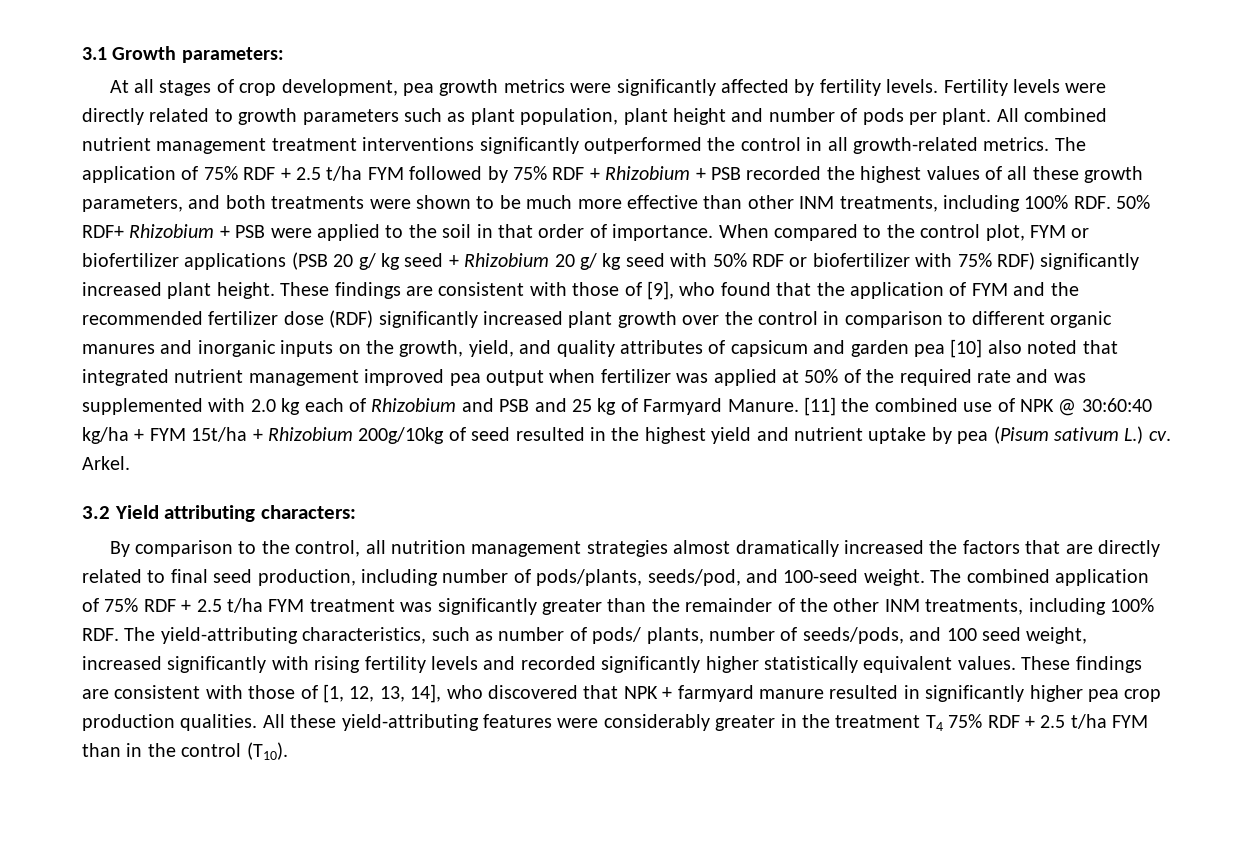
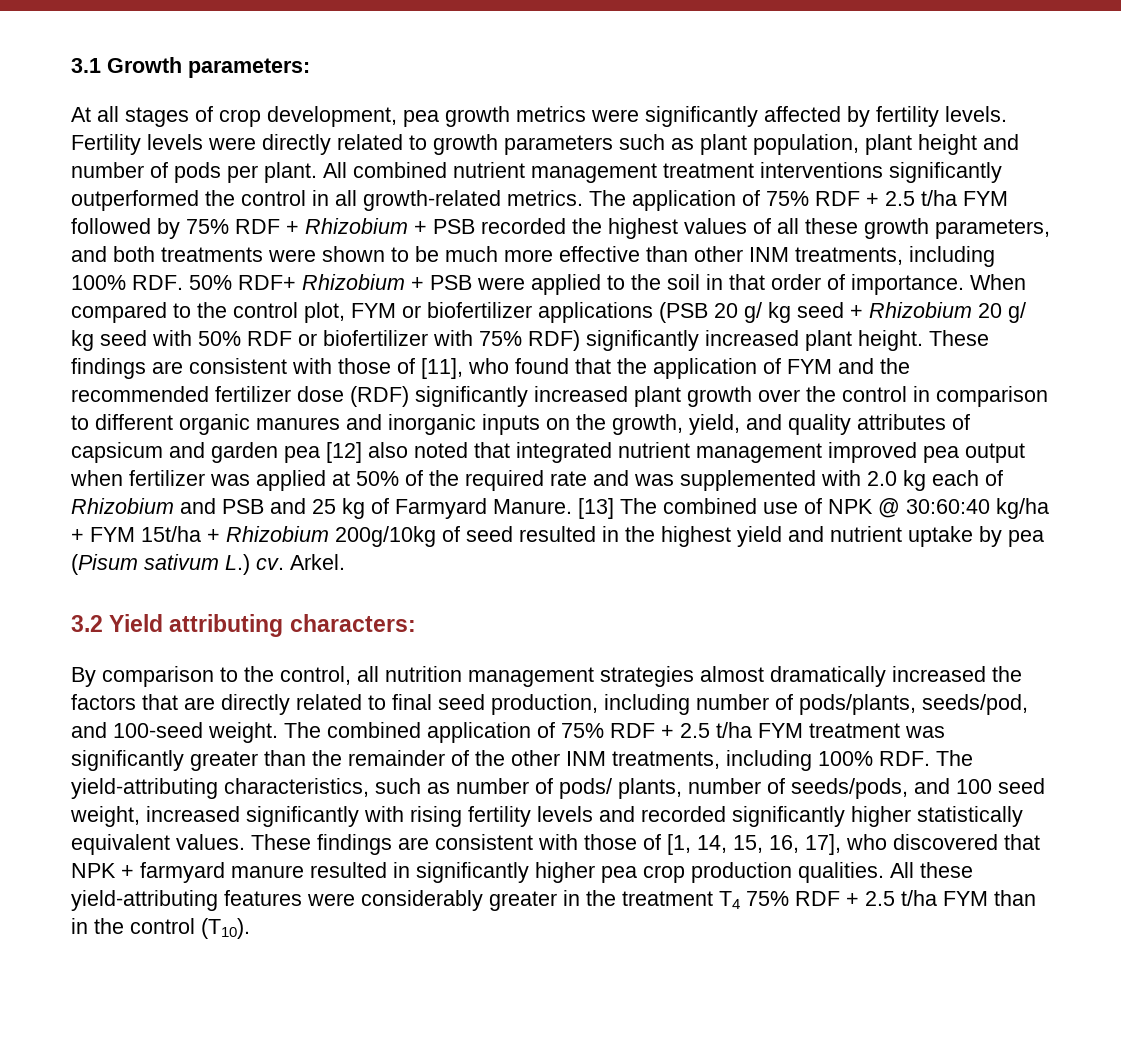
- These findings are consistent with those of [9], who found that the application of FYM and the recommended fertilizer dose (RDF) significantly increased plant growth over the control in comparison to different organic manures and inorganic inputs on the growth, yield, and quality attributes of capsicum and garden pea [10] also noted that integrated nutrient management improved pea output when fertilizer was applied at 50% of the required rate and was supplemented with 2.0 kg each of Rhizobium and PSB and 25 kg of Farmyard Manure.
+ These findings are consistent with those of [11], who found that the application of FYM and the recommended fertilizer dose (RDF) significantly increased plant growth over the control in comparison to different organic manures and inorganic inputs on the growth, yield, and quality attributes of capsicum and garden pea [12] also noted that integrated nutrient management improved pea output when fertilizer was applied at 50% of the required rate and was supplemented with 2.0 kg each of Rhizobium and PSB and 25 kg of Farmyard Manure.
- [11] the combined use of NPK @ 30:60:40 kg/ha + FYM 15t/ha + Rhizobium 200g/10kg of seed resulted in the highest yield and nutrient uptake by pea (Pisum sativum L.) cv.
+ [13] The combined use of NPK @ 30:60:40 kg/ha + FYM 15t/ha + Rhizobium 200g/10kg of seed resulted in the highest yield and nutrient uptake by pea (Pisum sativum L.) cv.
- These findings are consistent with those of [1, 12, 13, 14], who discovered that NPK + farmyard manure resulted in significantly higher pea crop production qualities.
+ These findings are consistent with those of [1, 14, 15, 16, 17], who discovered that NPK + farmyard manure resulted in significantly higher pea crop production qualities.

